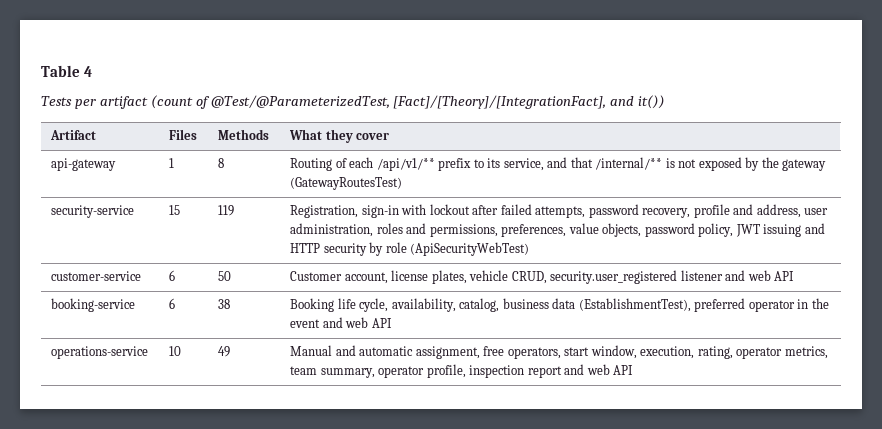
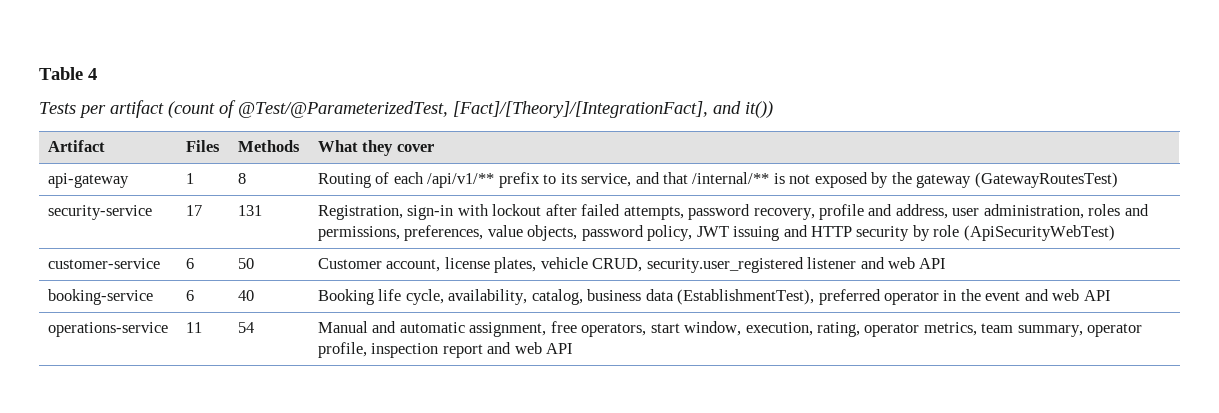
- security-service | 15 | 119 | Registration, sign-in with lockout after failed attempts, password recovery, profile and address, user administration, roles and permissions, preferences, value objects, password policy, JWT issuing and HTTP security by role (ApiSecurityWebTest)
+ security-service | 17 | 131 | Registration, sign-in with lockout after failed attempts, password recovery, profile and address, user administration, roles and permissions, preferences, value objects, password policy, JWT issuing and HTTP security by role (ApiSecurityWebTest)
- booking-service | 6 | 38 | Booking life cycle, availability, catalog, business data (EstablishmentTest), preferred operator in the event and web API
+ booking-service | 6 | 40 | Booking life cycle, availability, catalog, business data (EstablishmentTest), preferred operator in the event and web API
- operations-service | 10 | 49 | Manual and automatic assignment, free operators, start window, execution, rating, operator metrics, team summary, operator profile, inspection report and web API
+ operations-service | 11 | 54 | Manual and automatic assignment, free operators, start window, execution, rating, operator metrics, team summary, operator profile, inspection report and web API

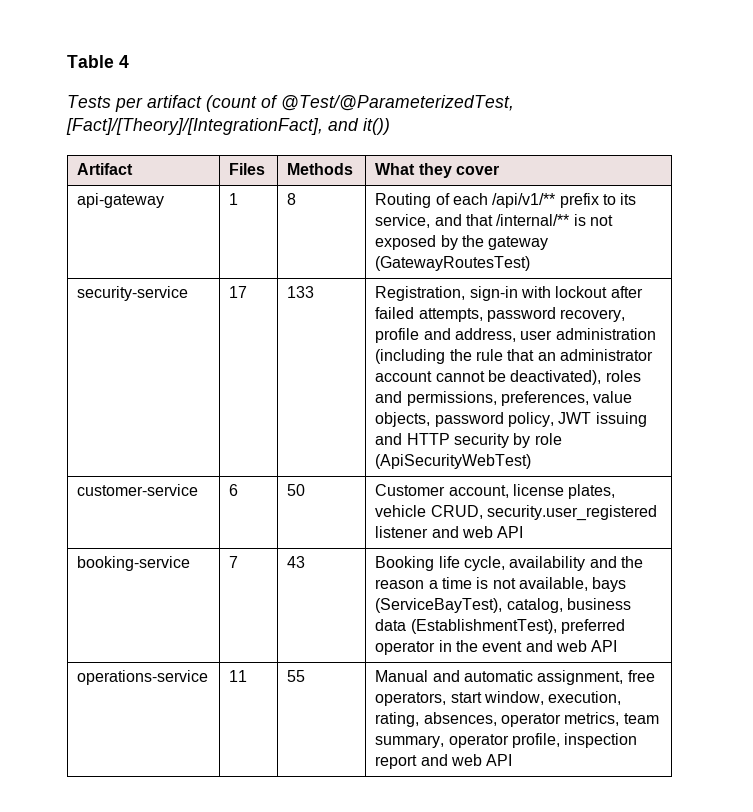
- 131
+ 133
- Registration, sign-in with lockout after failed attempts, password recovery, profile and address, user administration, roles and permissions, preferences, value objects, password policy, JWT issuing and HTTP security by role (ApiSecurityWebTest)
+ Registration, sign-in with lockout after failed attempts, password recovery, profile and address, user administration (including the rule that an administrator account cannot be deactivated), roles and permissions, preferences, value objects, password policy, JWT issuing and HTTP security by role (ApiSecurityWebTest)
- booking-service | 6 | 40 | Booking life cycle, availability, catalog, business data (EstablishmentTest), preferred operator in the event and web API
+ booking-service | 7 | 43 | Booking life cycle, availability and the reason a time is not available, bays (ServiceBayTest), catalog, business data (EstablishmentTest), preferred operator in the event and web API
- operations-service | 11 | 54 | Manual and automatic assignment, free operators, start window, execution, rating, operator metrics, team summary, operator profile, inspection report and web API
+ operations-service | 11 | 55 | Manual and automatic assignment, free operators, start window, execution, rating, absences, operator metrics, team summary, operator profile, inspection report and web API

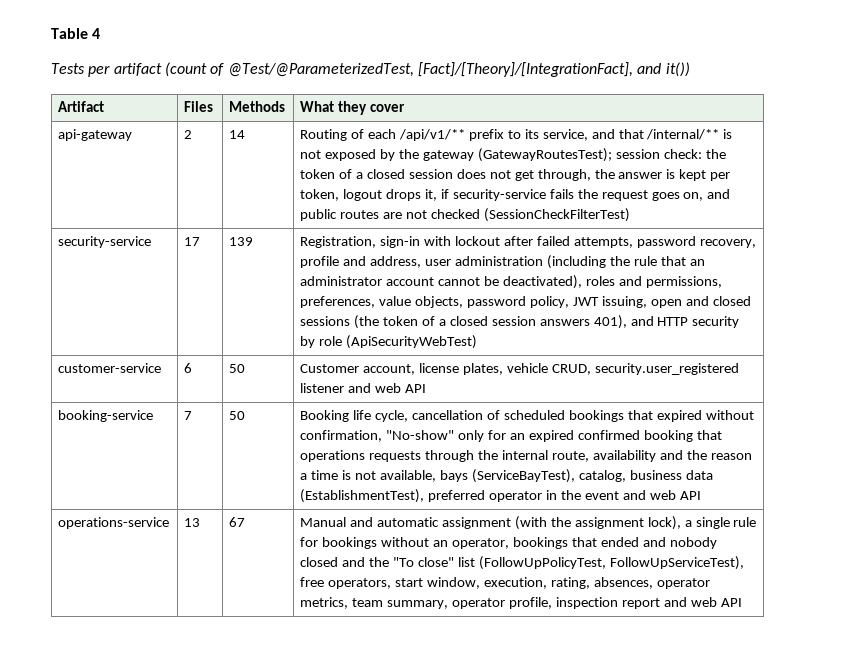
- 1 | 8
+ 2 | 14
- Routing of each /api/v1/** prefix to its service, and that /internal/** is not exposed by the gateway (GatewayRoutesTest)
+ Routing of each /api/v1/** prefix to its service, and that /internal/** is not exposed by the gateway (GatewayRoutesTest); session check: the token of a closed session does not get through, the answer is kept per token, logout drops it, if security-service fails the request goes on, and public routes are not checked (SessionCheckFilterTest)
- 133
+ 139
- Registration, sign-in with lockout after failed attempts, password recovery, profile and address, user administration (including the rule that an administrator account cannot be deactivated), roles and permissions, preferences, value objects, password policy, JWT issuing and HTTP security by role (ApiSecurityWebTest)
+ Registration, sign-in with lockout after failed attempts, password recovery, profile and address, user administration (including the rule that an administrator account cannot be deactivated), roles and permissions, preferences, value objects, password policy, JWT issuing, open and closed sessions (the token of a closed session answers 401), and HTTP security by role (ApiSecurityWebTest)
- 7 | 43
+ 7 | 50
- Booking life cycle, availability and the reason a time is not available, bays (ServiceBayTest), catalog, business data (EstablishmentTest), preferred operator in the event and web API
+ Booking life cycle, cancellation of scheduled bookings that expired without confirmation, "No-show" only for an expired confirmed booking that operations requests through the internal route, availability and the reason a time is not available, bays (ServiceBayTest), catalog, business data (EstablishmentTest), preferred operator in the event and web API
- 11 | 55
+ 13 | 67
- Manual and automatic assignment, free operators, start window, execution, rating, absences, operator metrics, team summary, operator profile, inspection report and web API
+ Manual and automatic assignment (with the assignment lock), a single rule for bookings without an operator, bookings that ended and nobody closed and the "To close" list (FollowUpPolicyTest, FollowUpServiceTest), free operators, start window, execution, rating, absences, operator metrics, team summary, operator profile, inspection report and web API

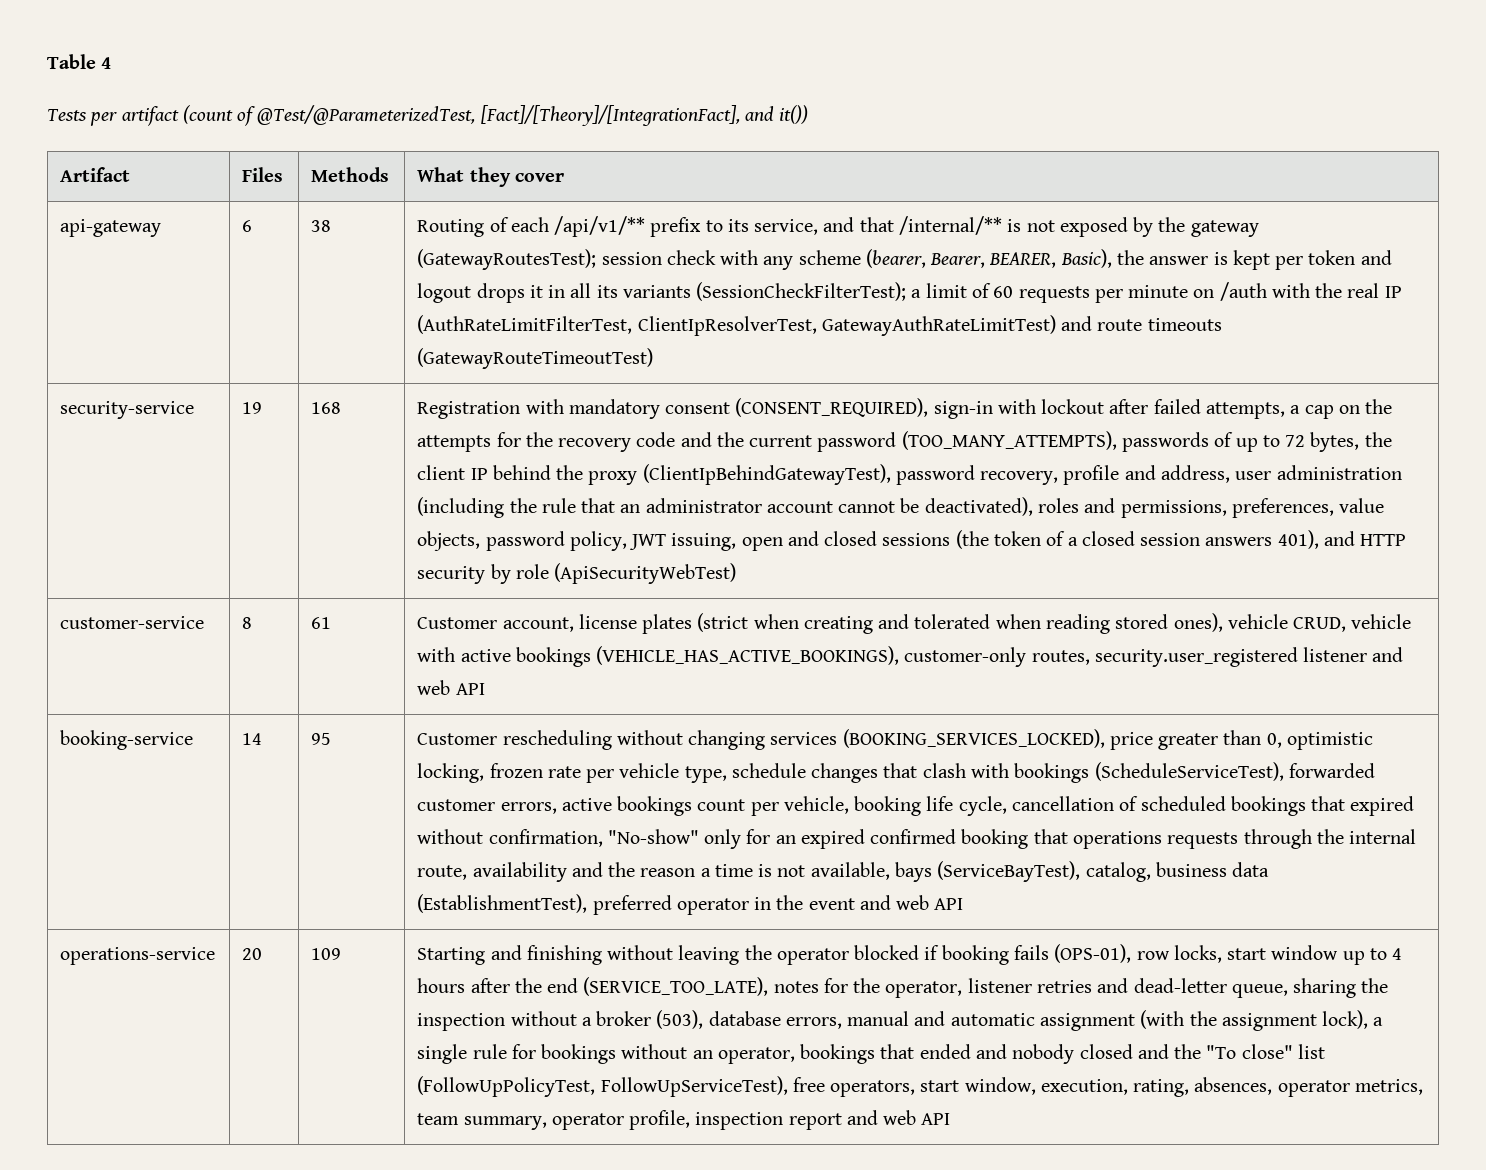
- 2 | 14
+ 6 | 38
- session check: the token of a closed session does not get through, the answer is kept per token, logout drops it, if security-service fails the request goes on, and public routes are not checked (SessionCheckFilterTest)
- security-service | 17 | 139 | Registration, sign-in with lockout after failed attempts, password recovery, profile and address, user administration (including the rule that an administrator account cannot be deactivated), roles and permissions, preferences, value objects, password policy, JWT issuing, open and closed sessions (the token of a closed session answers 401), and HTTP security by role (ApiSecurityWebTest)
+ session check with any scheme (bearer, Bearer, BEARER, Basic), the answer is kept per token and logout drops it in all its variants (SessionCheckFilterTest); a limit of 60 requests per minute on /auth with the real IP (AuthRateLimitFilterTest, ClientIpResolverTest, GatewayAuthRateLimitTest) and route timeouts (GatewayRouteTimeoutTest)
+ security-service | 19 | 168 | Registration with mandatory consent (CONSENT_REQUIRED), sign-in with lockout after failed attempts, a cap on the attempts for the recovery code and the current password (TOO_MANY_ATTEMPTS), passwords of up to 72 bytes, the client IP behind the proxy (ClientIpBehindGatewayTest), password recovery, profile and address, user administration (including the rule that an administrator account cannot be deactivated), roles and permissions, preferences, value objects, password policy, JWT issuing, open and closed sessions (the token of a closed session answers 401), and HTTP security by role (ApiSecurityWebTest)
- customer-service | 6 | 50 | Customer account, license plates, vehicle CRUD, security.user_registered listener and web API
+ customer-service | 8 | 61 | Customer account, license plates (strict when creating and tolerated when reading stored ones), vehicle CRUD, vehicle with active bookings (VEHICLE_HAS_ACTIVE_BOOKINGS), customer-only routes, security.user_registered listener and web API
- 7 | 50 | Booking life cycle, cancellation of scheduled bookings that expired without confirmation, "No-show" only for an expired confirmed booking that operations requests through the internal route, availability and the reason a time is not available, bays (ServiceBayTest), catalog, business data (EstablishmentTest), preferred operator in the event and web API
+ 14 | 95 | Customer rescheduling without changing services (BOOKING_SERVICES_LOCKED), price greater than 0, optimistic locking, frozen rate per vehicle type, schedule changes that clash with bookings (ScheduleServiceTest), forwarded customer errors, active bookings count per vehicle, booking life cycle, cancellation of scheduled bookings that expired without confirmation, "No-show" only for an expired confirmed booking that operations requests through the internal route, availability and the reason a time is not available, bays (ServiceBayTest), catalog, business data (EstablishmentTest), preferred operator in the event and web API
- 13 | 67 | Manual and automatic assignment (with the assignment lock), a single rule for bookings without an operator, bookings that ended and nobody closed and the "To close" list (FollowUpPolicyTest, FollowUpServiceTest), free operators, start window, execution, rating, absences, operator metrics, team summary, operator profile, inspection report and web API
+ 20 | 109 | Starting and finishing without leaving the operator blocked if booking fails (OPS-01), row locks, start window up to 4 hours after the end (SERVICE_TOO_LATE), notes for the operator, listener retries and dead-letter queue, sharing the inspection without a broker (503), database errors, manual and automatic assignment (with the assignment lock), a single rule for bookings without an operator, bookings that ended and nobody closed and the "To close" list (FollowUpPolicyTest, FollowUpServiceTest), free operators, start window, execution, rating, absences, operator metrics, team summary, operator profile, inspection report and web API

